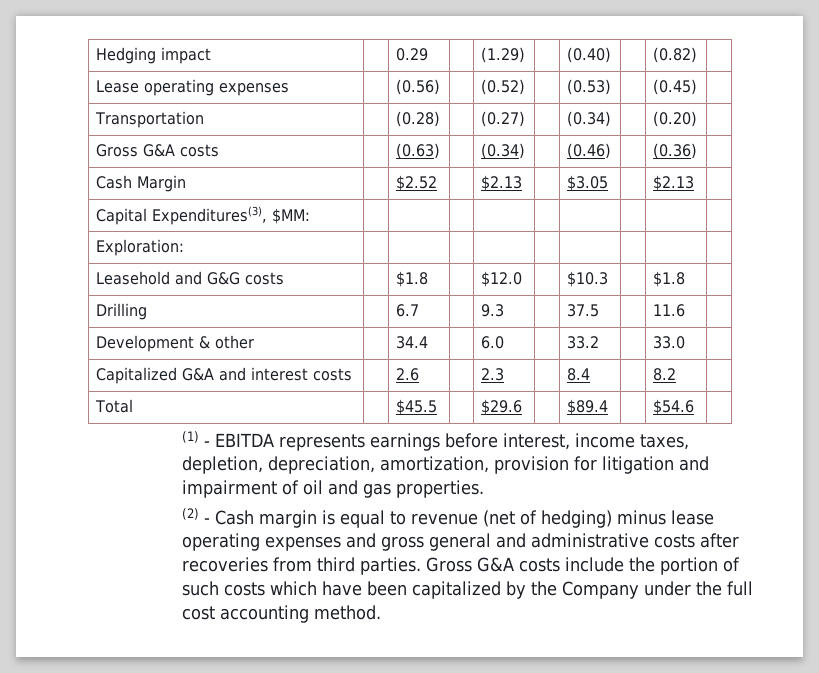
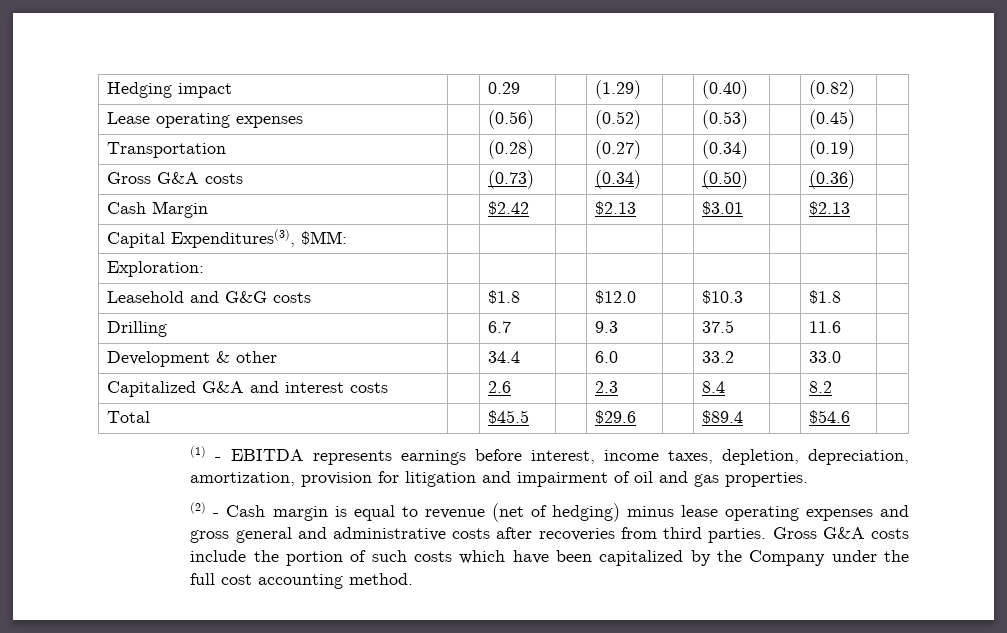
- Transportation | | (0.28) | | (0.27) | | (0.34) | | (0.20) |
+ Transportation | | (0.28) | | (0.27) | | (0.34) | | (0.19) |
- Gross G&A costs | | (0.63) | | (0.34) | | (0.46) | | (0.36) |
+ Gross G&A costs | | (0.73) | | (0.34) | | (0.50) | | (0.36) |
- Cash Margin | | $2.52 | | $2.13 | | $3.05 | | $2.13 |
+ Cash Margin | | $2.42 | | $2.13 | | $3.01 | | $2.13 |

